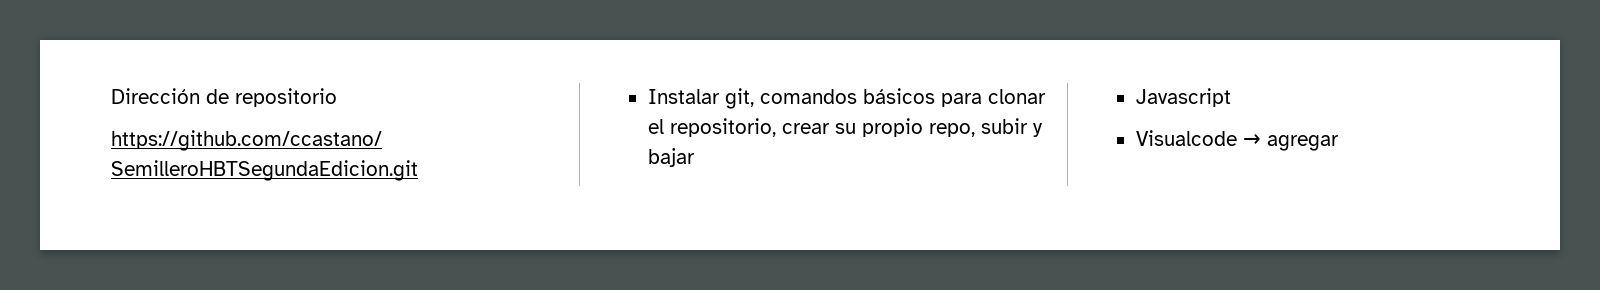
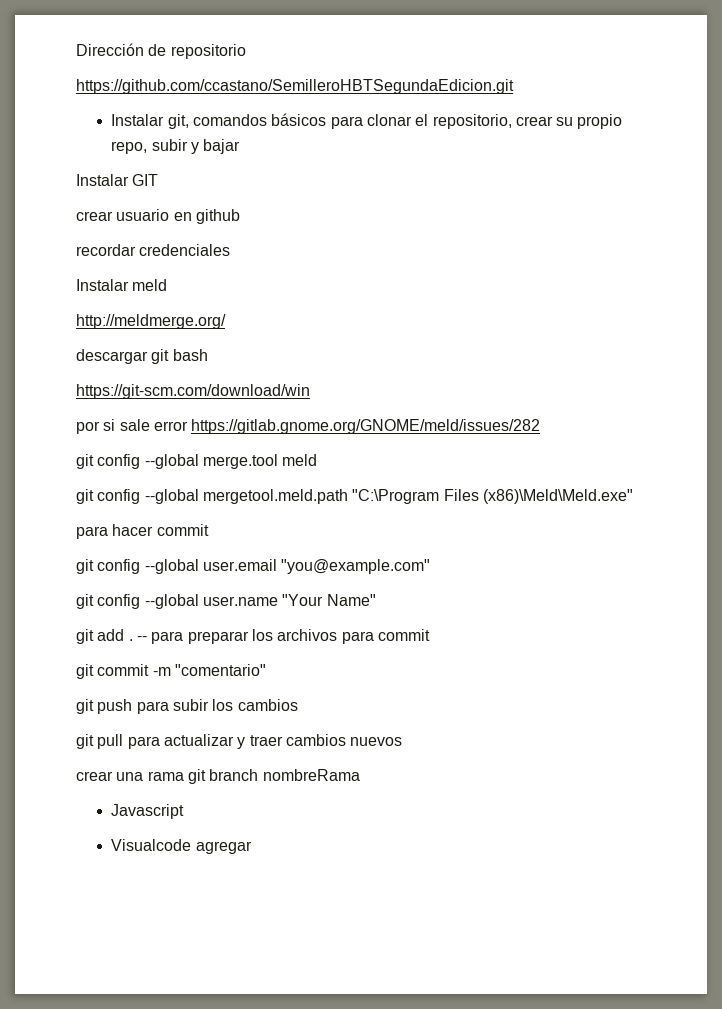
+ Instalar GIT
+ crear usuario en github
+ recordar credenciales
+ Instalar meld
+ http://meldmerge.org/
+ descargar git bash
+ https://git-scm.com/download/win
+ por si sale error https://gitlab.gnome.org/GNOME/meld/issues/282
+ git config --global merge.tool meld
+ git config --global mergetool.meld.path "C:\Program Files (x86)\Meld\Meld.exe"
+ para hacer commit
+ git config --global user.email "you@example.com"
+ git config --global user.name "Your Name"
+ git add . -- para preparar los archivos para commit
+ git commit -m "comentario"
+ git push para subir los cambios
+ git pull para actualizar y traer cambios nuevos
+ crear una rama git branch nombreRama
- Visualcode → agregar
+ Visualcode agregar

